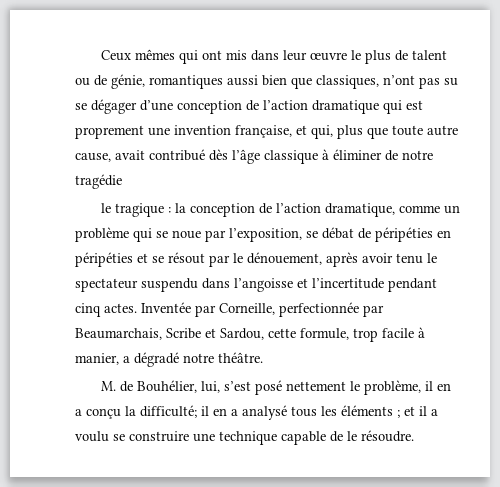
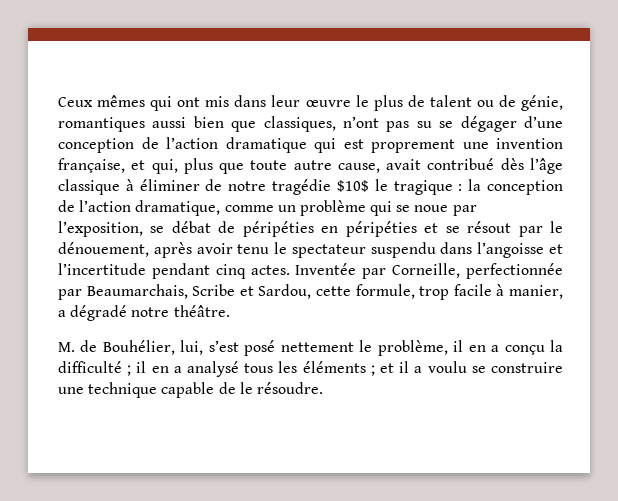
- Ceux mêmes qui ont mis dans leur œuvre le plus de talent ou de génie, romantiques aussi bien que classiques, n’ont pas su se dégager d’une conception de l’action dramatique qui est proprement une invention française, et qui, plus que toute autre cause, avait contribué dès l’âge classique à éliminer de notre tragédie
- le tragique :
+ Ceux mêmes qui ont mis dans leur œuvre le plus de talent ou de génie, romantiques aussi bien que classiques, n’ont pas su se dégager d’une conception de l’action dramatique qui est proprement une invention française, et qui, plus que toute autre cause, avait contribué dès l’âge classique à éliminer de notre tragédie $10$ le tragique :
- M. de Bouhélier, lui, s’est posé nettement le problème, il en a conçu la difficulté; il en a analysé tous les éléments ; et il a voulu se construire une technique capable de le résoudre.
+ M. de Bouhélier, lui, s’est posé nettement le problème, il en a conçu la difficulté ; il en a analysé tous les éléments ; et il a voulu se construire une technique capable de le résoudre.

